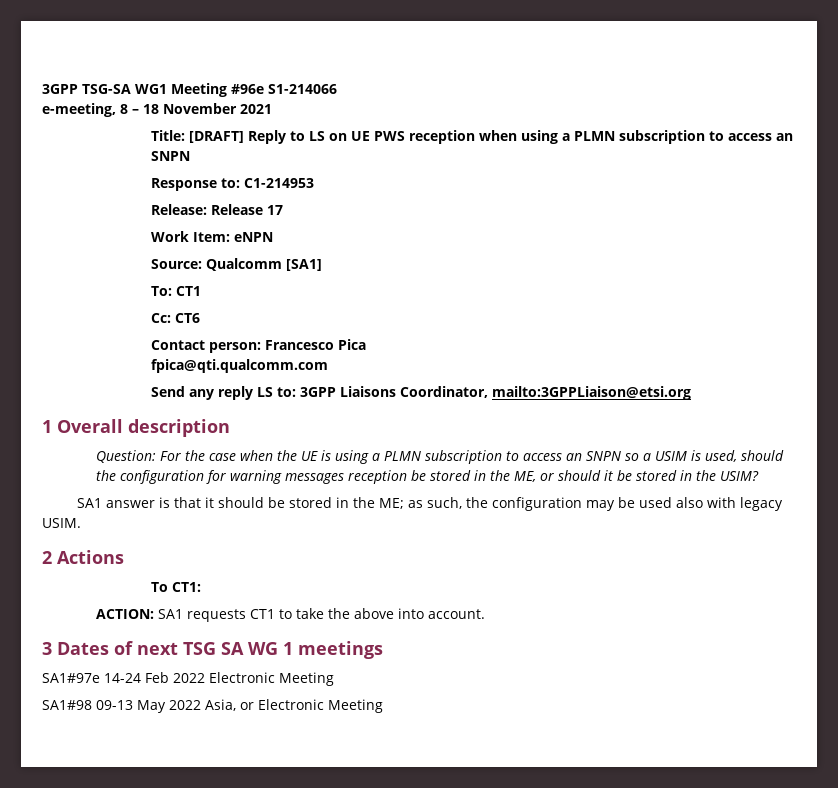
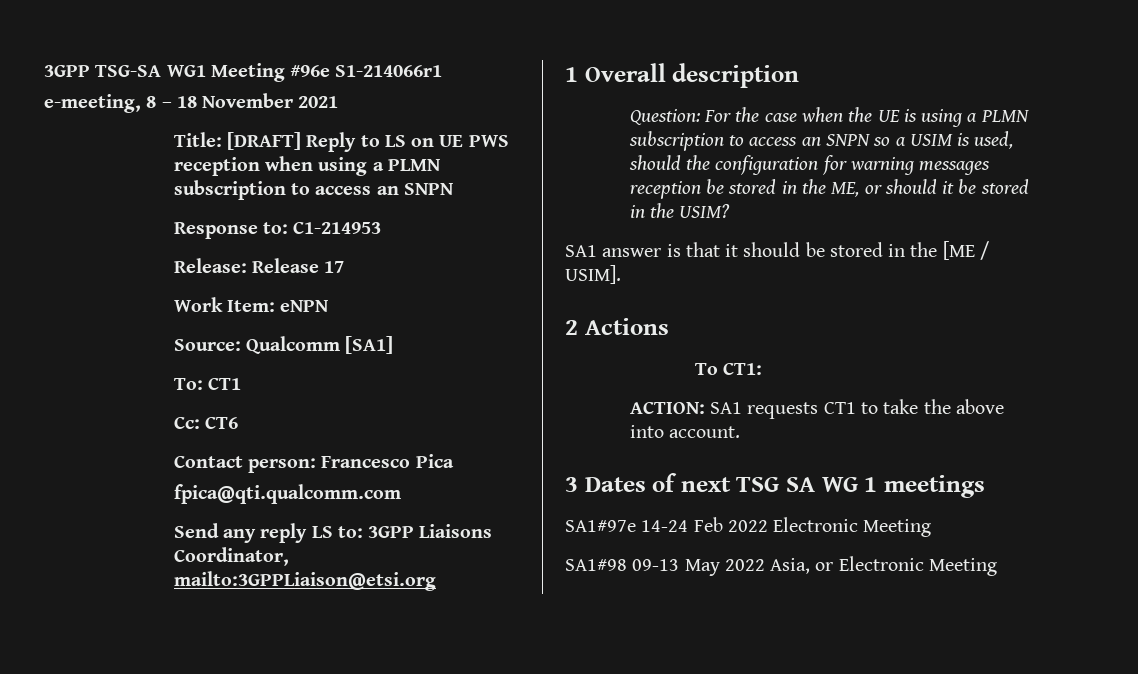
- 3GPP TSG-SA WG1 Meeting #96e S1-214066
+ 3GPP TSG-SA WG1 Meeting #96e S1-214066r1
- SA1 answer is that it should be stored in the ME; as such, the configuration may be used also with legacy USIM.
+ SA1 answer is that it should be stored in the [ME / USIM].

